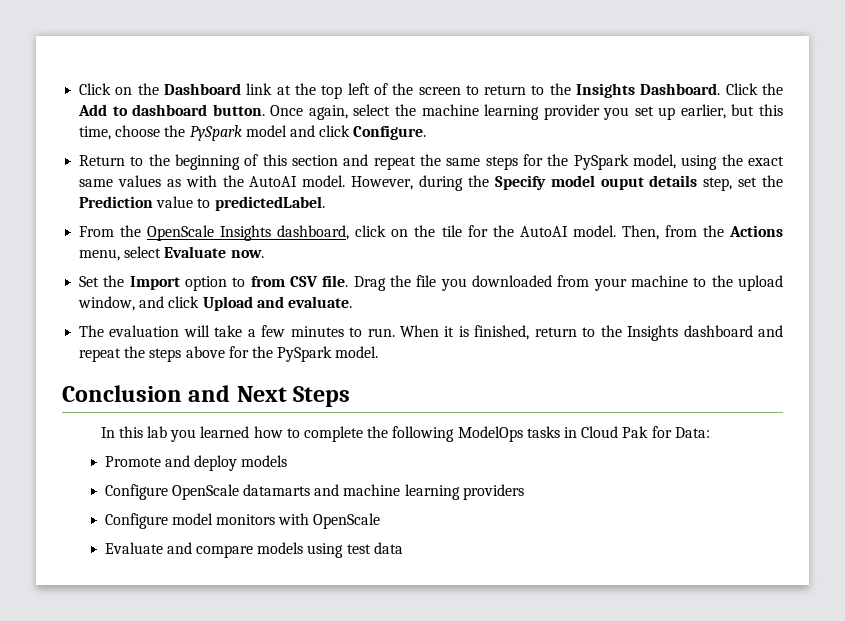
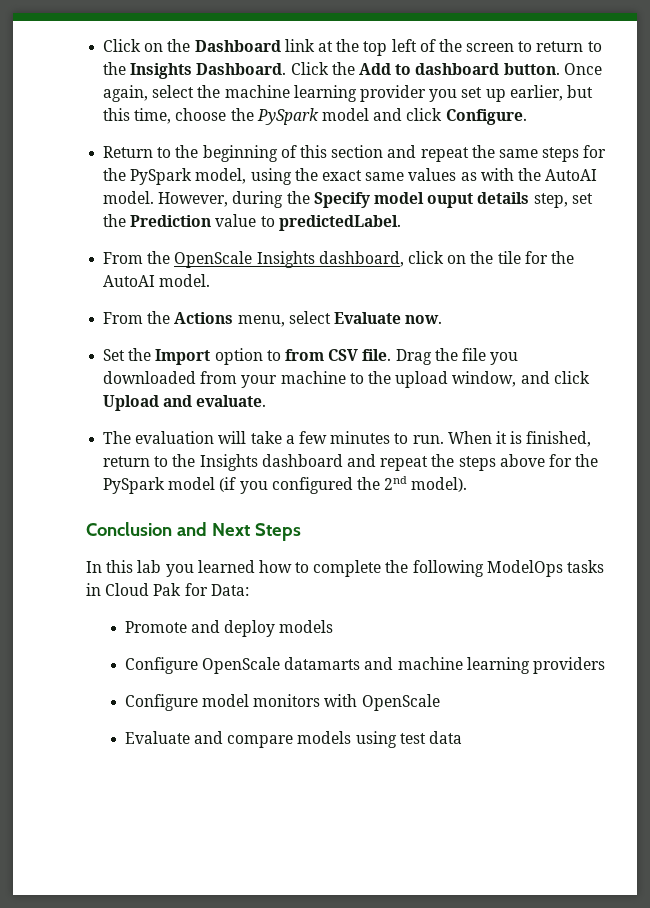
- From the OpenScale Insights dashboard, click on the tile for the AutoAI model. Then, from the Actions menu, select Evaluate now.
+ From the OpenScale Insights dashboard, click on the tile for the AutoAI model.
+ From the Actions menu, select Evaluate now.
- When it is finished, return to the Insights dashboard and repeat the steps above for the PySpark model.
+ When it is finished, return to the Insights dashboard and repeat the steps above for the PySpark model (if you configured the 2nd model).

